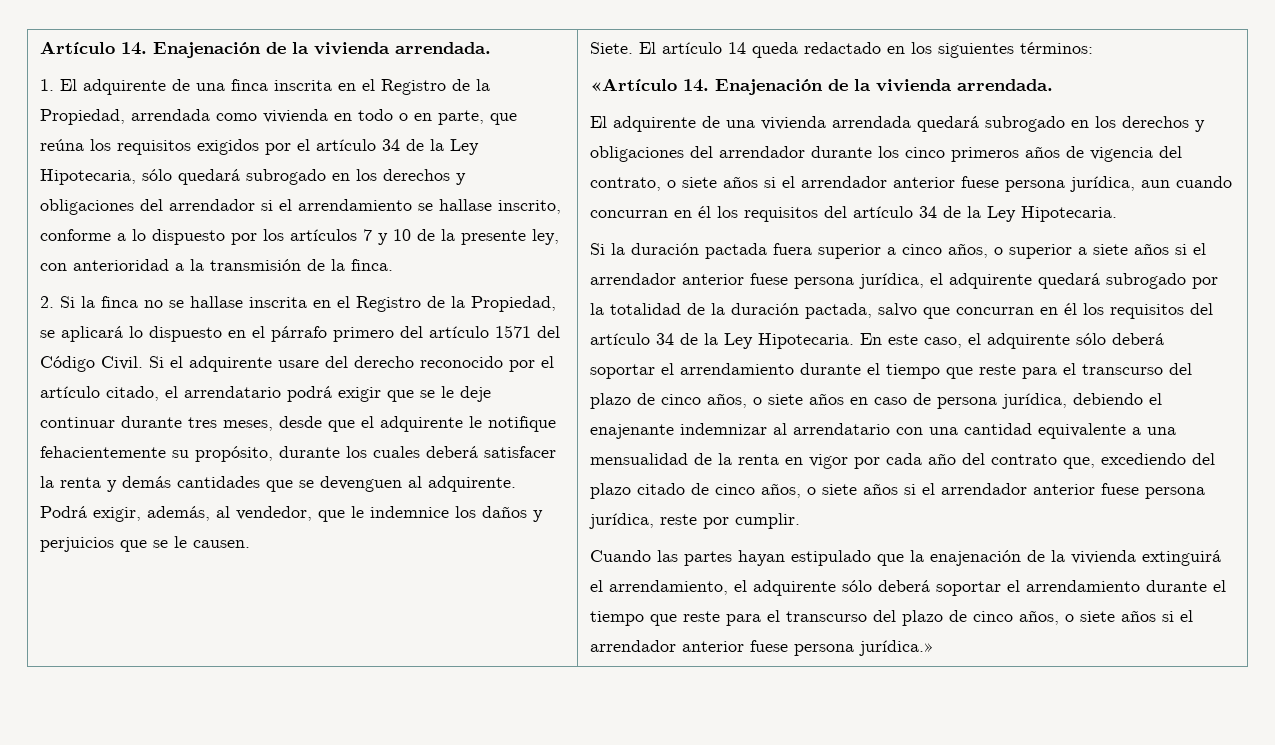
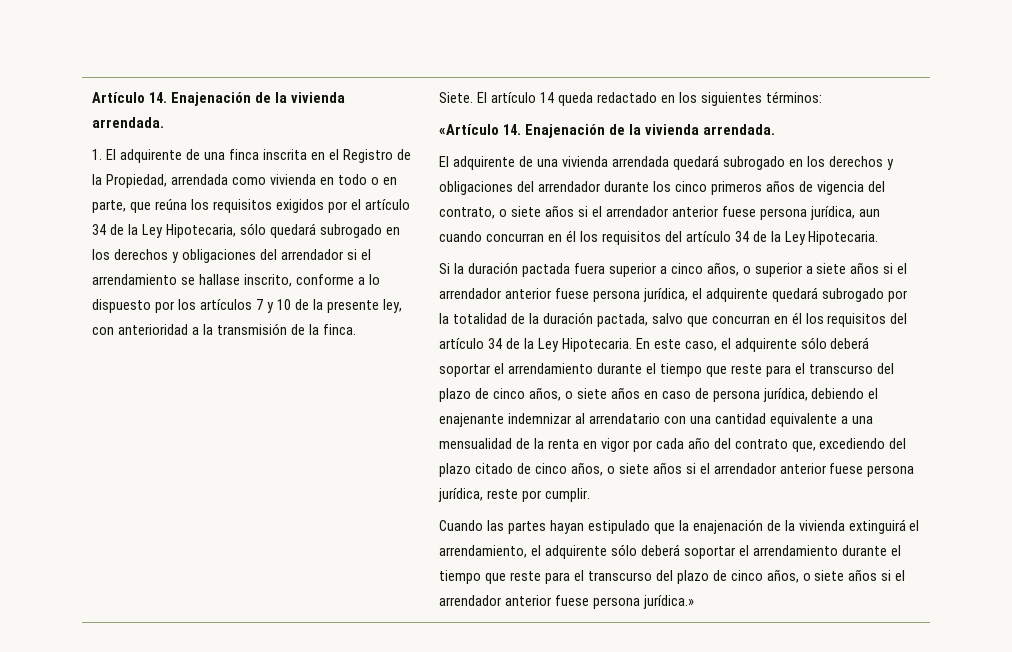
- 2. Si la finca no se hallase inscrita en el Registro de la Propiedad, se aplicará lo dispuesto en el párrafo primero del artículo 1571 del Código Civil. Si el adquirente usare del derecho reconocido por el artículo citado, el arrendatario podrá exigir que se le deje continuar durante tres meses, desde que el adquirente le notifique fehacientemente su propósito, durante los cuales deberá satisfacer la renta y demás cantidades que se devenguen al adquirente. Podrá exigir, además, al vendedor, que le indemnice los daños y perjuicios que se le causen.

